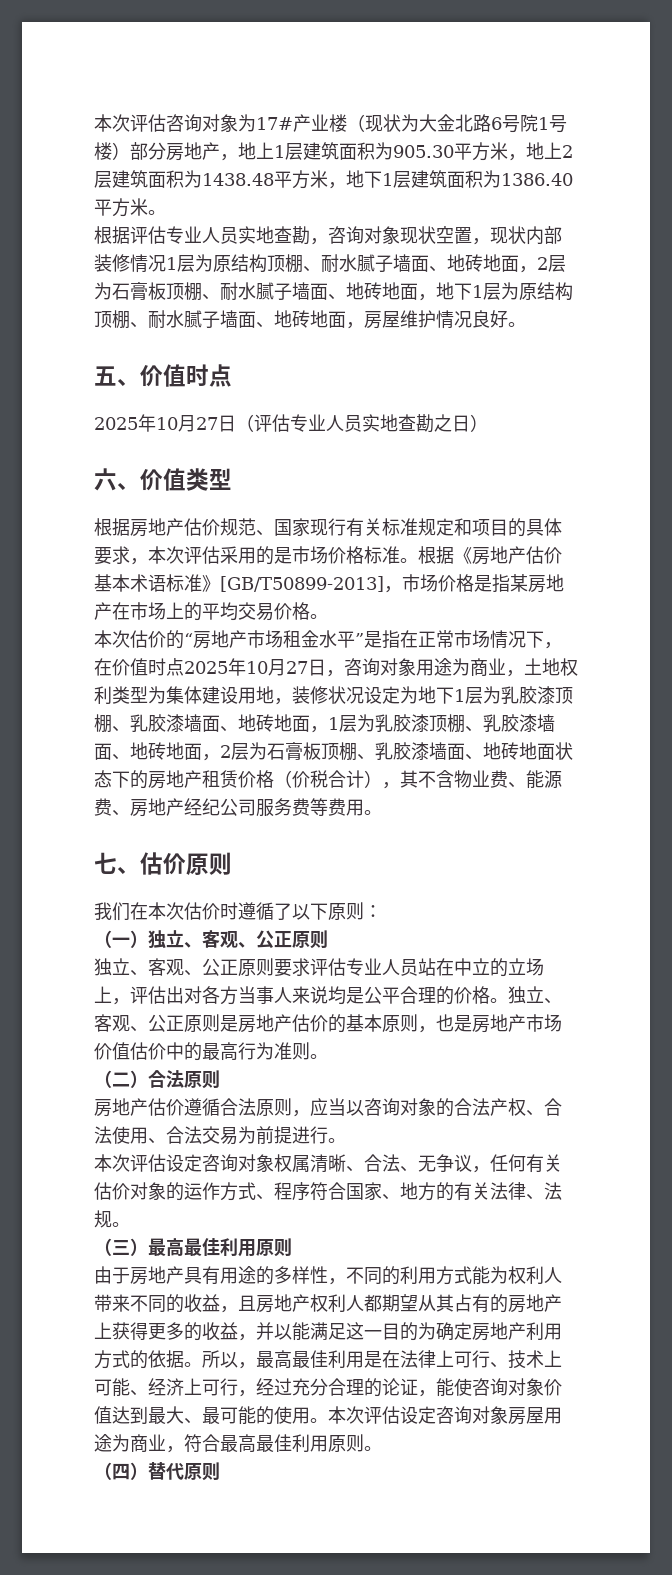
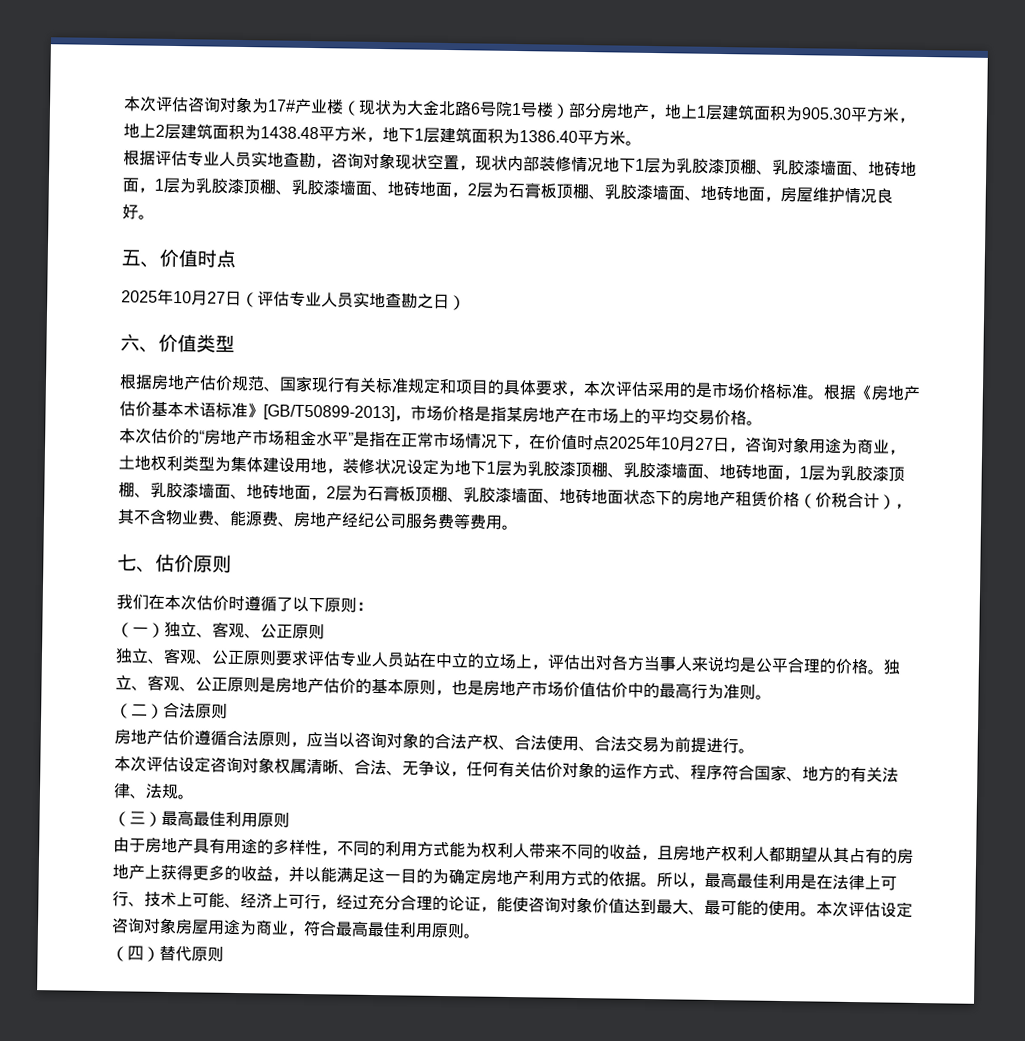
- 根据评估专业人员实地查勘，咨询对象现状空置，现状内部装修情况1层为原结构顶棚、耐水腻子墙面、地砖地面，2层为石膏板顶棚、耐水腻子墙面、地砖地面，地下1层为原结构顶棚、耐水腻子墙面、地砖地面，房屋维护情况良好。
+ 根据评估专业人员实地查勘，咨询对象现状空置，现状内部装修情况地下1层为乳胶漆顶棚、乳胶漆墙面、地砖地面，1层为乳胶漆顶棚、乳胶漆墙面、地砖地面，2层为石膏板顶棚、乳胶漆墙面、地砖地面，房屋维护情况良好。

